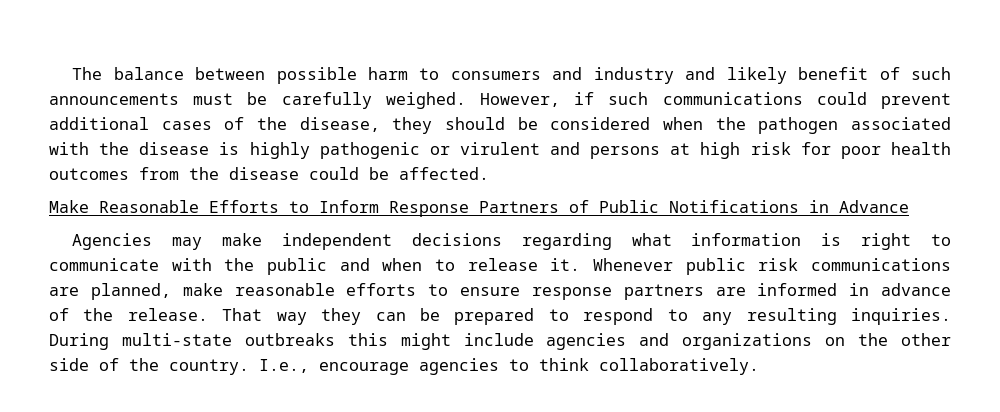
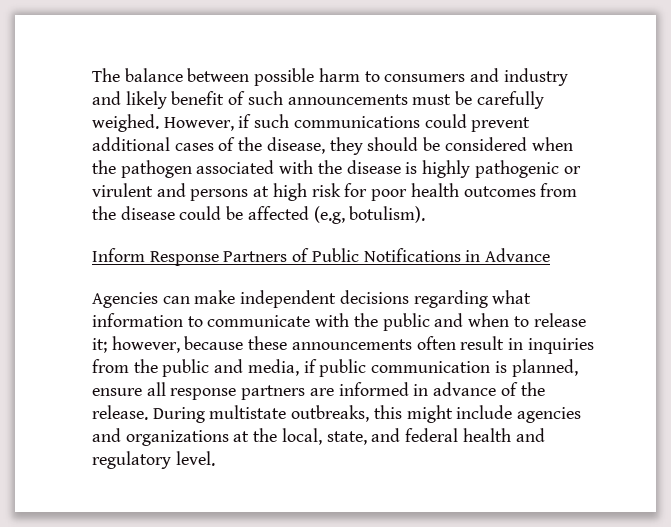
- However, if such communications could prevent additional cases of the disease, they should be considered when the pathogen associated with the disease is highly pathogenic or virulent and persons at high risk for poor health outcomes from the disease could be affected.
- Make Reasonable Efforts to Inform Response Partners of Public Notifications in Advance
+ However, if such communications could prevent additional cases of the disease, they should be considered when the pathogen associated with the disease is highly pathogenic or virulent and persons at high risk for poor health outcomes from the disease could be affected (e.g, botulism).
+ Inform Response Partners of Public Notifications in Advance
- Agencies may make independent decisions regarding what information is right to communicate with the public and when to release it. Whenever public risk communications are planned, make reasonable efforts to ensure response partners are informed in advance of the release.
+ Agencies can make independent decisions regarding what information to communicate with the public and when to release it; however, because these announcements often result in inquiries from the public and media, if public communication is planned, ensure all response partners are informed in advance of the release.
- That way they can be prepared to respond to any resulting inquiries. During multi-state outbreaks this might include agencies and organizations on the other side of the country. I.e., encourage agencies to think collaboratively.
+ During multistate outbreaks, this might include agencies and organizations at the local, state, and federal health and regulatory level.

